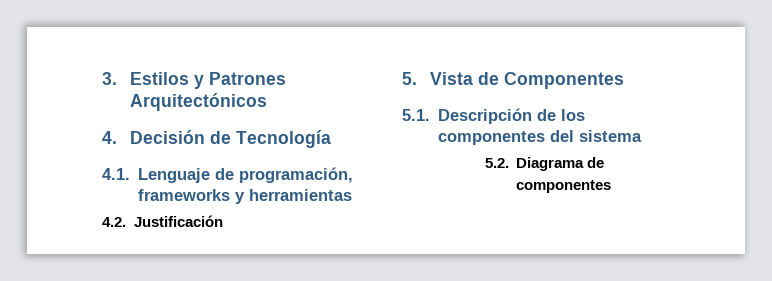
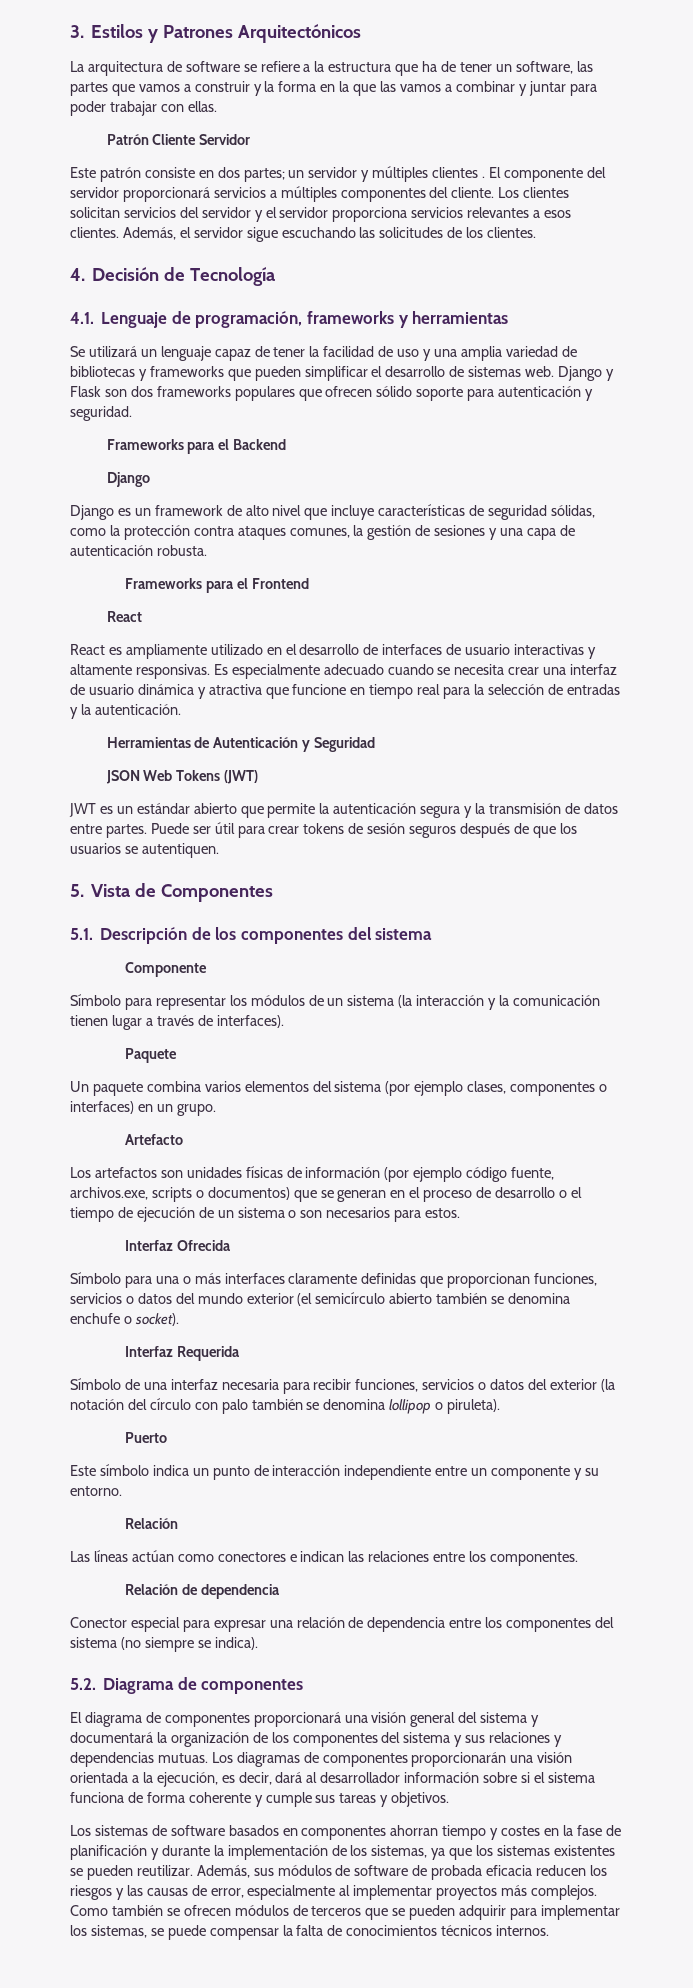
+ La arquitectura de software se refiere a la estructura que ha de tener un software, las partes que vamos a construir y la forma en la que las vamos a combinar y juntar para poder trabajar con ellas.
+ Patrón Cliente Servidor
+ Este patrón consiste en dos partes; un servidor y múltiples clientes . El componente del servidor proporcionará servicios a múltiples componentes del cliente. Los clientes solicitan servicios del servidor y el servidor proporciona servicios relevantes a esos clientes. Además, el servidor sigue escuchando las solicitudes de los clientes.
- 4.2. Justificación
+ Se utilizará un lenguaje capaz de tener la facilidad de uso y una amplia variedad de bibliotecas y frameworks que pueden simplificar el desarrollo de sistemas web. Django y Flask son dos frameworks populares que ofrecen sólido soporte para autenticación y seguridad.
+ Frameworks para el Backend
+ Django
+ Django es un framework de alto nivel que incluye características de seguridad sólidas, como la protección contra ataques comunes, la gestión de sesiones y una capa de autenticación robusta.
+ Frameworks para el Frontend
+ React
+ React es ampliamente utilizado en el desarrollo de interfaces de usuario interactivas y altamente responsivas. Es especialmente adecuado cuando se necesita crear una interfaz de usuario dinámica y atractiva que funcione en tiempo real para la selección de entradas y la autenticación.
+ Herramientas de Autenticación y Seguridad
+ JSON Web Tokens (JWT)
+ JWT es un estándar abierto que permite la autenticación segura y la transmisión de datos entre partes. Puede ser útil para crear tokens de sesión seguros después de que los usuarios se autentiquen.
+ Componente
+ Símbolo para representar los módulos de un sistema (la interacción y la comunicación tienen lugar a través de interfaces).
+ Paquete
+ Un paquete combina varios elementos del sistema (por ejemplo clases, componentes o interfaces) en un grupo.
+ Artefacto
+ Los artefactos son unidades físicas de información (por ejemplo código fuente, archivos.exe, scripts o documentos) que se generan en el proceso de desarrollo o el tiempo de ejecución de un sistema o son necesarios para estos.
+ Interfaz Ofrecida
+ Símbolo para una o más interfaces claramente definidas que proporcionan funciones, servicios o datos del mundo exterior (el semicírculo abierto también se denomina enchufe o socket).
+ Interfaz Requerida
+ Símbolo de una interfaz necesaria para recibir funciones, servicios o datos del exterior (la notación del círculo con palo también se denomina lollipop o piruleta).
+ Puerto
+ Este símbolo indica un punto de interacción independiente entre un componente y su entorno.
+ Relación
+ Las líneas actúan como conectores e indican las relaciones entre los componentes.
+ Relación de dependencia
+ Conector especial para expresar una relación de dependencia entre los componentes del sistema (no siempre se indica).
  5.2. Diagrama de componentes
+ El diagrama de componentes proporcionará una visión general del sistema y documentará la organización de los componentes del sistema y sus relaciones y dependencias mutuas. Los diagramas de componentes proporcionarán una visión orientada a la ejecución, es decir, dará al desarrollador información sobre si el sistema funciona de forma coherente y cumple sus tareas y objetivos.
+ Los sistemas de software basados en componentes ahorran tiempo y costes en la fase de planificación y durante la implementación de los sistemas, ya que los sistemas existentes se pueden reutilizar. Además, sus módulos de software de probada eficacia reducen los riesgos y las causas de error, especialmente al implementar proyectos más complejos. Como también se ofrecen módulos de terceros que se pueden adquirir para implementar los sistemas, se puede compensar la falta de conocimientos técnicos internos.

